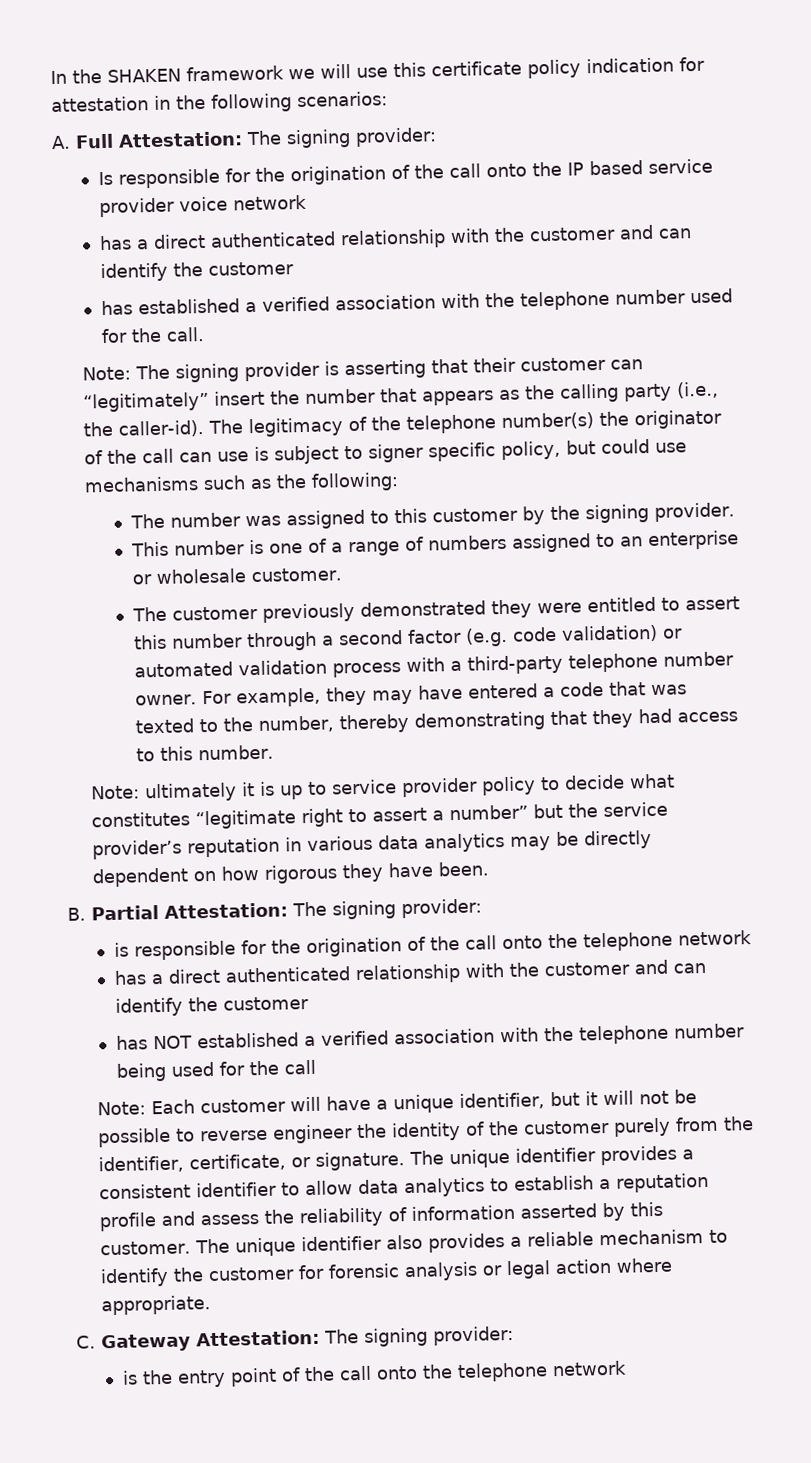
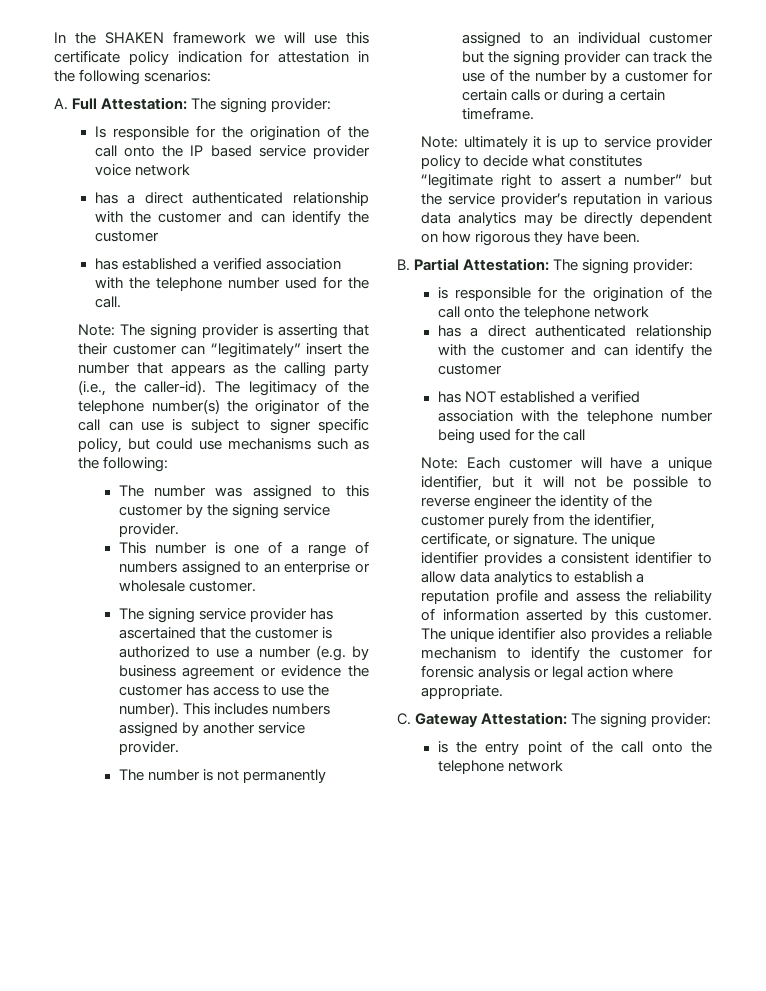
- The number was assigned to this customer by the signing provider.
+ The number was assigned to this customer by the signing service provider.
- The customer previously demonstrated they were entitled to assert this number through a second factor (e.g. code validation) or automated validation process with a third-party telephone number owner. For example, they may have entered a code that was texted to the number, thereby demonstrating that they had access to this number.
+ The signing service provider has ascertained that the customer is authorized to use a number (e.g. by business agreement or evidence the customer has access to use the number). This includes numbers assigned by another service provider.
+ The number is not permanently assigned to an individual customer but the signing provider can track the use of the number by a customer for certain calls or during a certain timeframe.

